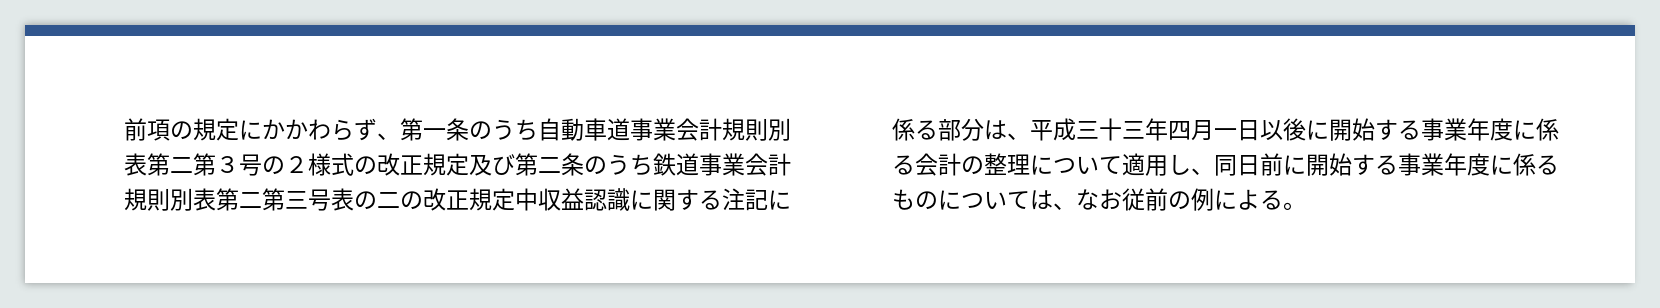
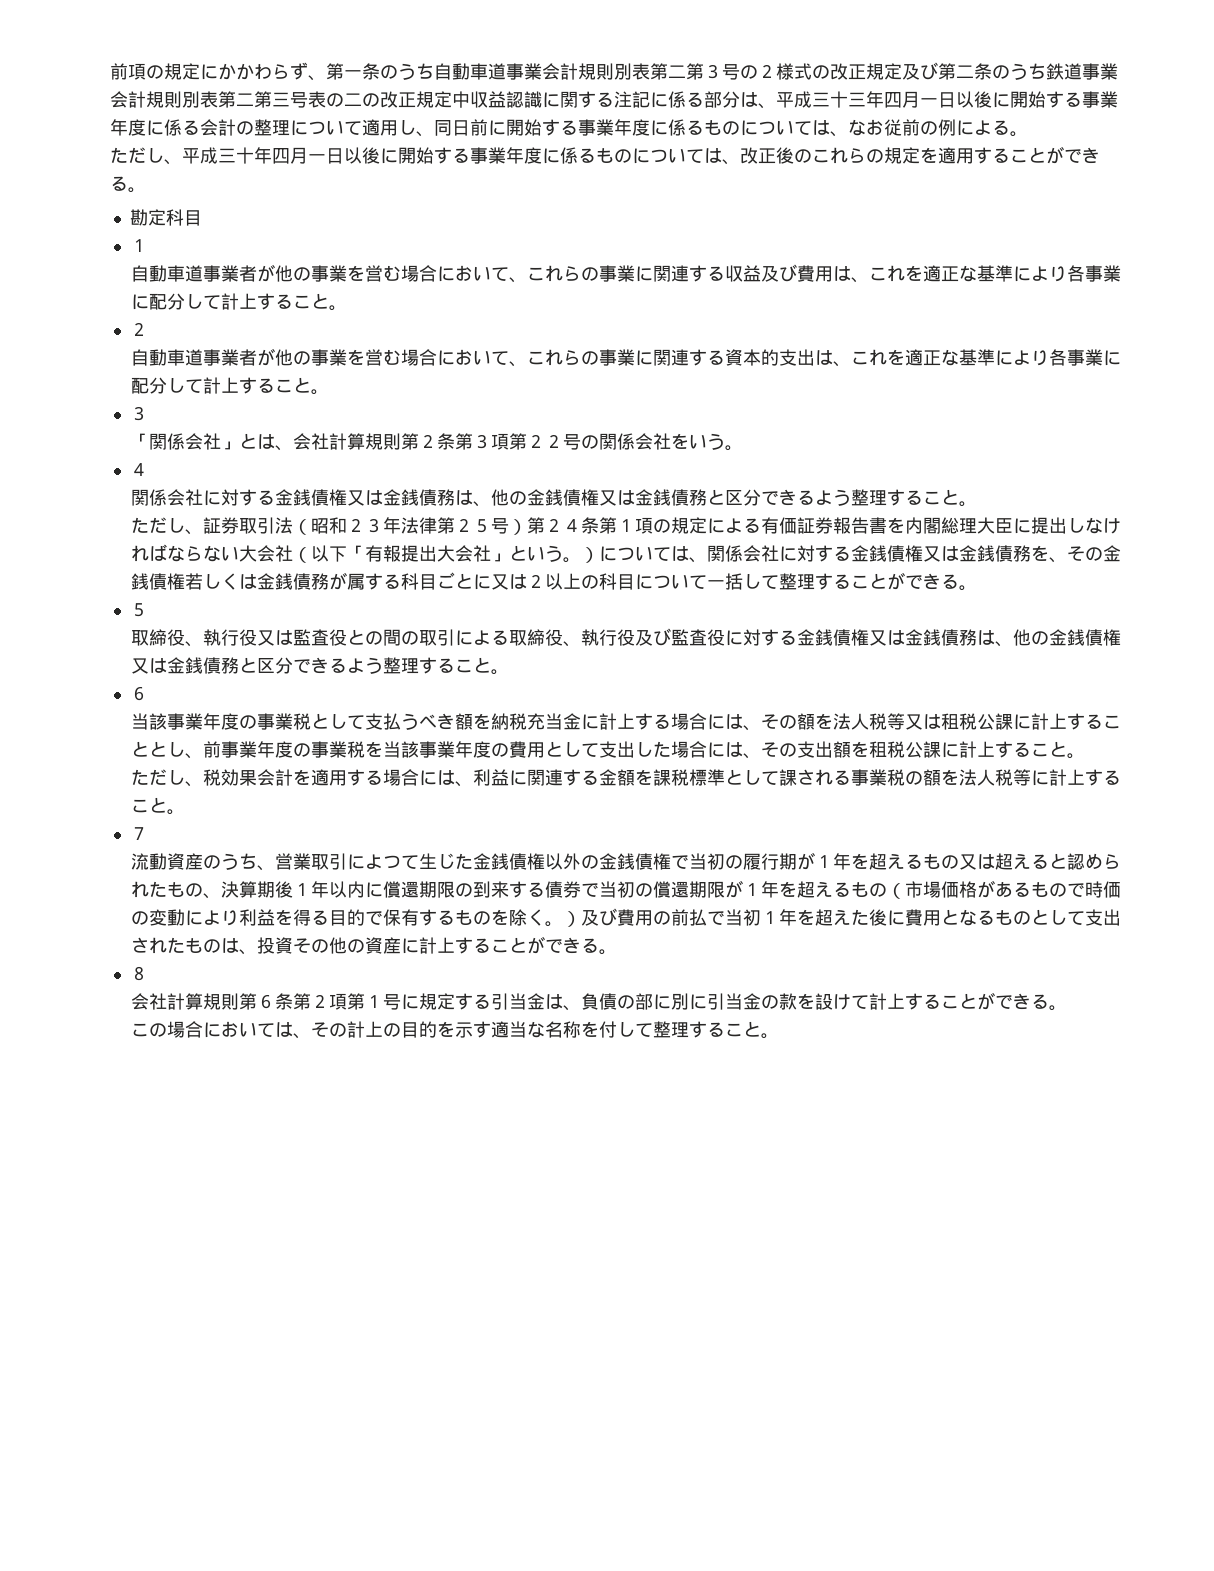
+ ただし、平成三十年四月一日以後に開始する事業年度に係るものについては、改正後のこれらの規定を適用することができる。
+ 勘定科目
+ １
+ 自動車道事業者が他の事業を営む場合において、これらの事業に関連する収益及び費用は、これを適正な基準により各事業に配分して計上すること。
+ ２
+ 自動車道事業者が他の事業を営む場合において、これらの事業に関連する資本的支出は、これを適正な基準により各事業に配分して計上すること。
+ ３
+ 「関係会社」とは、会社計算規則第２条第３項第２２号の関係会社をいう。
+ ４
+ 関係会社に対する金銭債権又は金銭債務は、他の金銭債権又は金銭債務と区分できるよう整理すること。
+ ただし、証券取引法（昭和２３年法律第２５号）第２４条第１項の規定による有価証券報告書を内閣総理大臣に提出しなければならない大会社（以下「有報提出大会社」という。）については、関係会社に対する金銭債権又は金銭債務を、その金銭債権若しくは金銭債務が属する科目ごとに又は２以上の科目について一括して整理することができる。
+ ５
+ 取締役、執行役又は監査役との間の取引による取締役、執行役及び監査役に対する金銭債権又は金銭債務は、他の金銭債権又は金銭債務と区分できるよう整理すること。
+ ６
+ 当該事業年度の事業税として支払うべき額を納税充当金に計上する場合には、その額を法人税等又は租税公課に計上することとし、前事業年度の事業税を当該事業年度の費用として支出した場合には、その支出額を租税公課に計上すること。
+ ただし、税効果会計を適用する場合には、利益に関連する金額を課税標準として課される事業税の額を法人税等に計上すること。
+ ７
+ 流動資産のうち、営業取引によつて生じた金銭債権以外の金銭債権で当初の履行期が１年を超えるもの又は超えると認められたもの、決算期後１年以内に償還期限の到来する債券で当初の償還期限が１年を超えるもの（市場価格があるもので時価の変動により利益を得る目的で保有するものを除く。）及び費用の前払で当初１年を超えた後に費用となるものとして支出されたものは、投資その他の資産に計上することができる。
+ ８
+ 会社計算規則第６条第２項第１号に規定する引当金は、負債の部に別に引当金の款を設けて計上することができる。
+ この場合においては、その計上の目的を示す適当な名称を付して整理すること。

